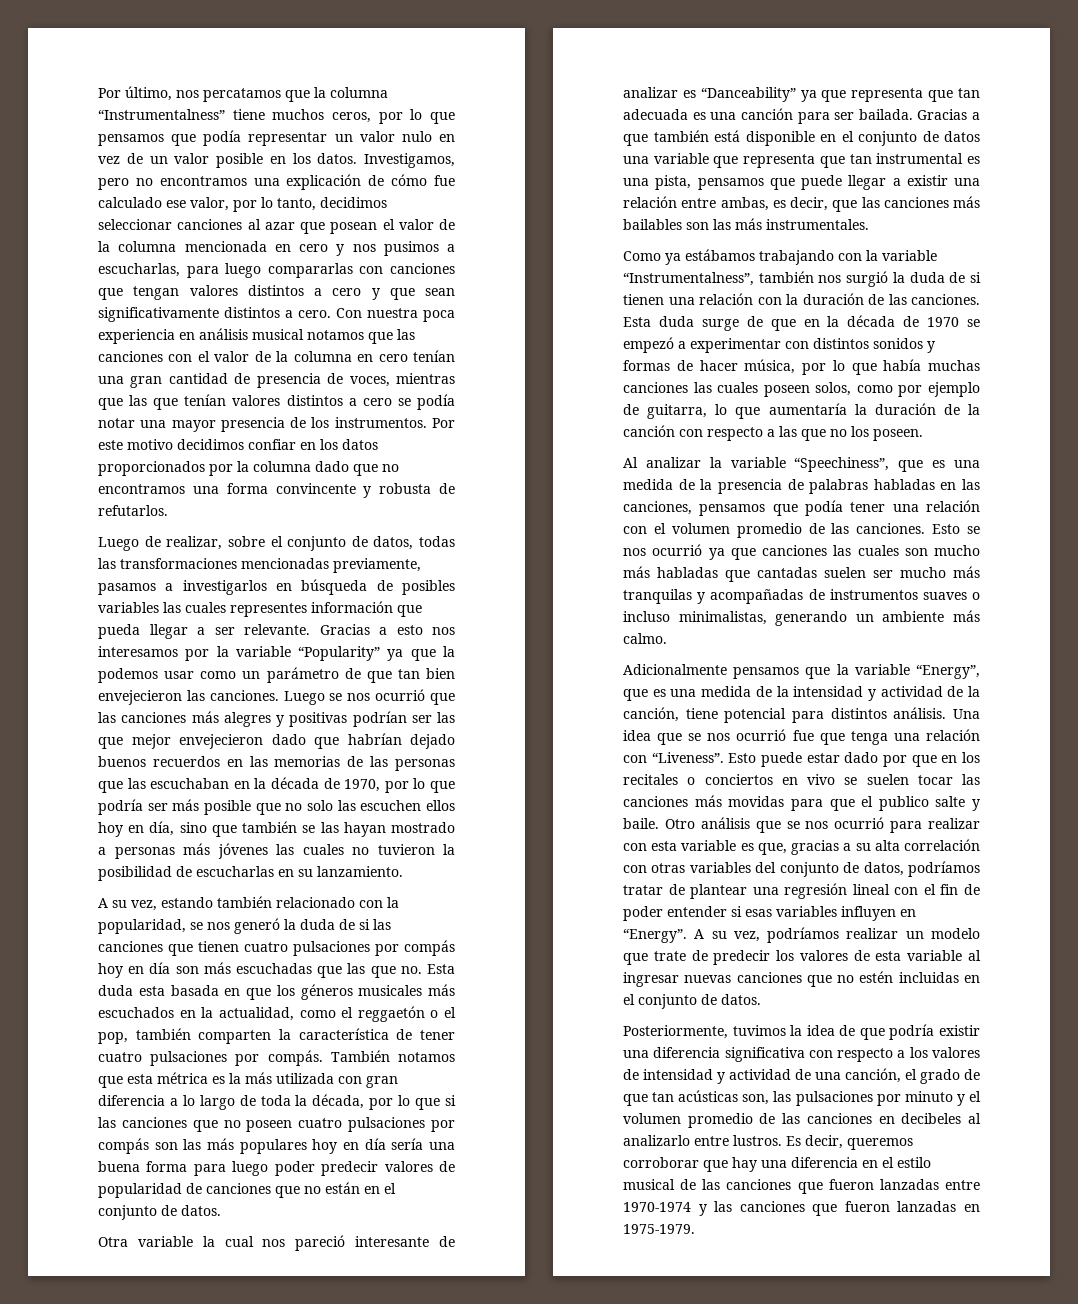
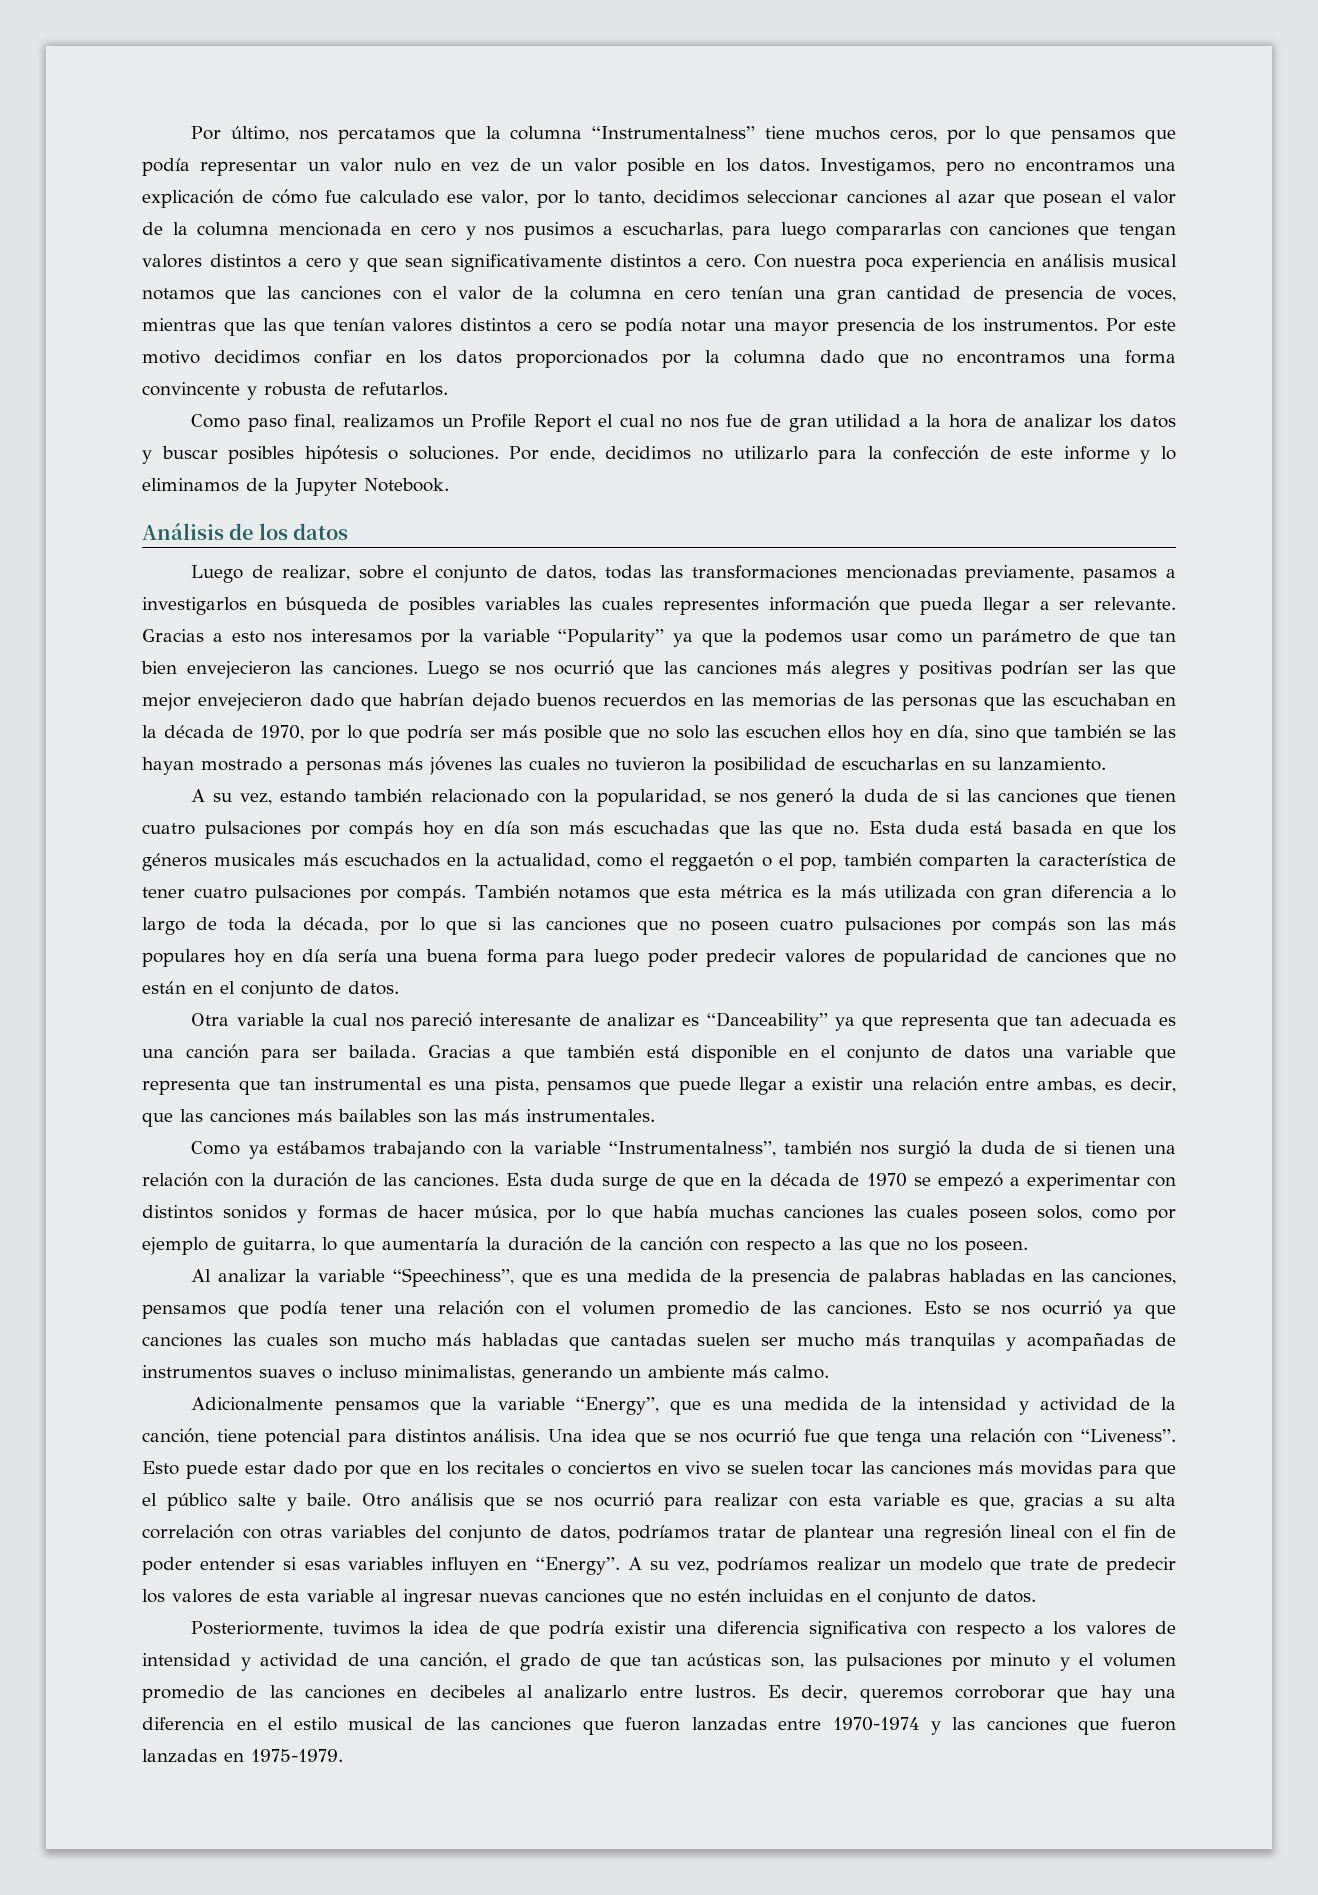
+ Como paso final, realizamos un Profile Report el cual no nos fue de gran utilidad a la hora de analizar los datos y buscar posibles hipótesis o soluciones. Por ende, decidimos no utilizarlo para la confección de este informe y lo eliminamos de la Jupyter Notebook.
+ Análisis de los datos
- A su vez, estando también relacionado con la popularidad, se nos generó la duda de si las canciones que tienen cuatro pulsaciones por compás hoy en día son más escuchadas que las que no. Esta duda esta basada en que los géneros musicales más escuchados en la actualidad, como el reggaetón o el pop, también comparten la característica de tener cuatro pulsaciones por compás.
+ A su vez, estando también relacionado con la popularidad, se nos generó la duda de si las canciones que tienen cuatro pulsaciones por compás hoy en día son más escuchadas que las que no. Esta duda está basada en que los géneros musicales más escuchados en la actualidad, como el reggaetón o el pop, también comparten la característica de tener cuatro pulsaciones por compás.
- Esto puede estar dado por que en los recitales o conciertos en vivo se suelen tocar las canciones más movidas para que el publico salte y baile.
+ Esto puede estar dado por que en los recitales o conciertos en vivo se suelen tocar las canciones más movidas para que el público salte y baile.

